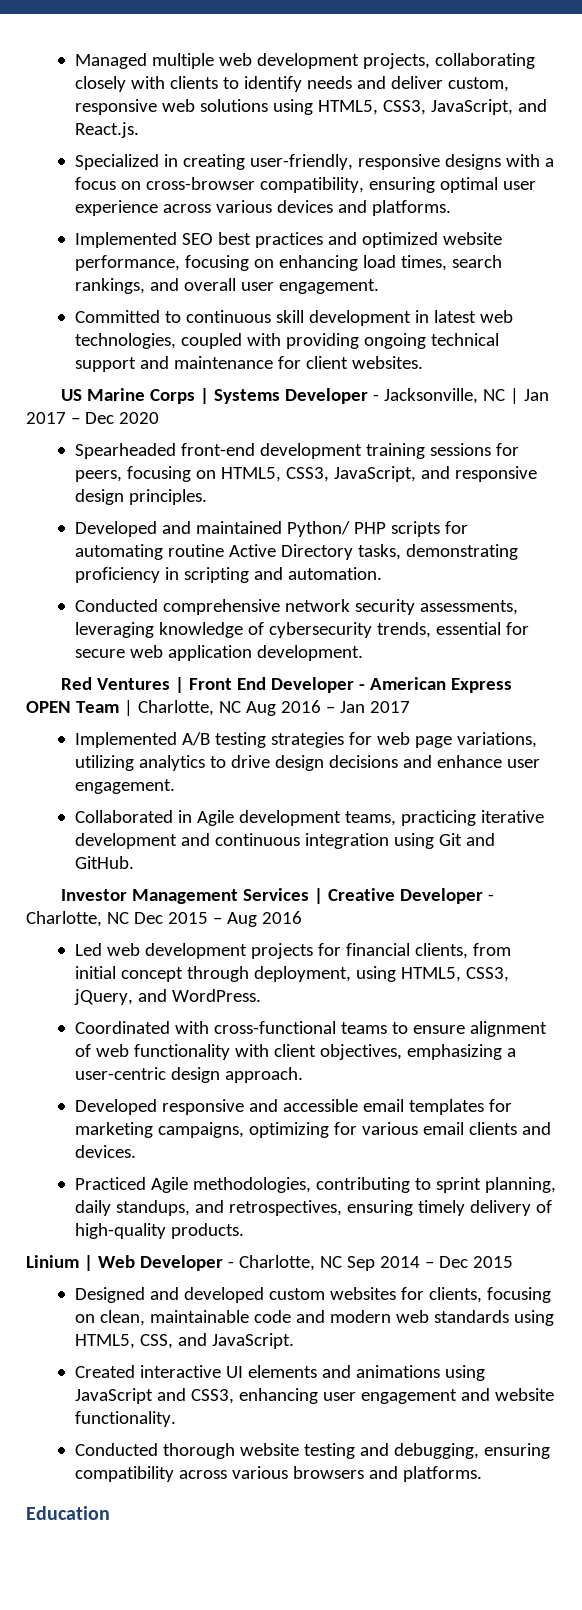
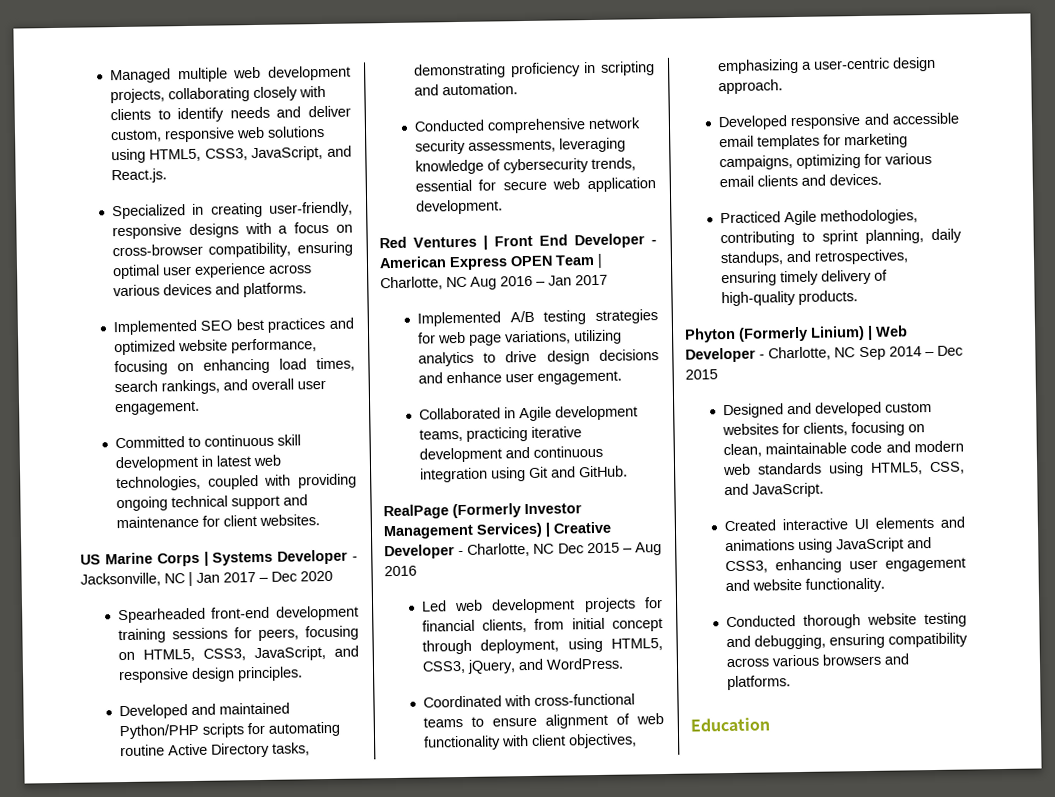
- Developed and maintained Python/ PHP scripts for automating routine Active Directory tasks, demonstrating proficiency in scripting and automation.
+ Developed and maintained Python/PHP scripts for automating routine Active Directory tasks, demonstrating proficiency in scripting and automation.
- Investor Management Services | Creative Developer - Charlotte, NC Dec 2015 – Aug 2016
+ RealPage (Formerly Investor Management Services) | Creative Developer - Charlotte, NC Dec 2015 – Aug 2016
- Linium | Web Developer - Charlotte, NC Sep 2014 – Dec 2015
+ Phyton (Formerly Linium) | Web Developer - Charlotte, NC Sep 2014 – Dec 2015

